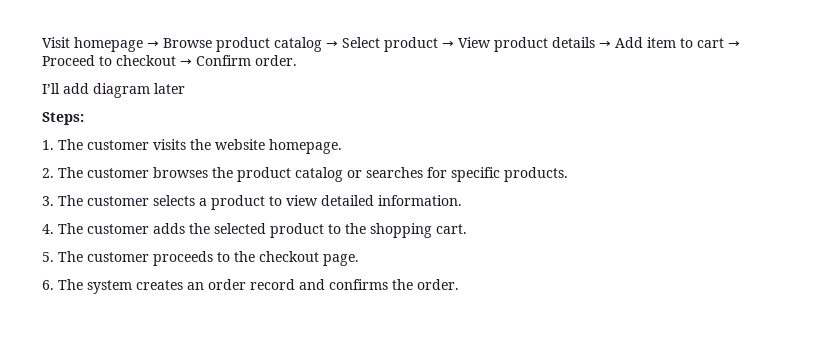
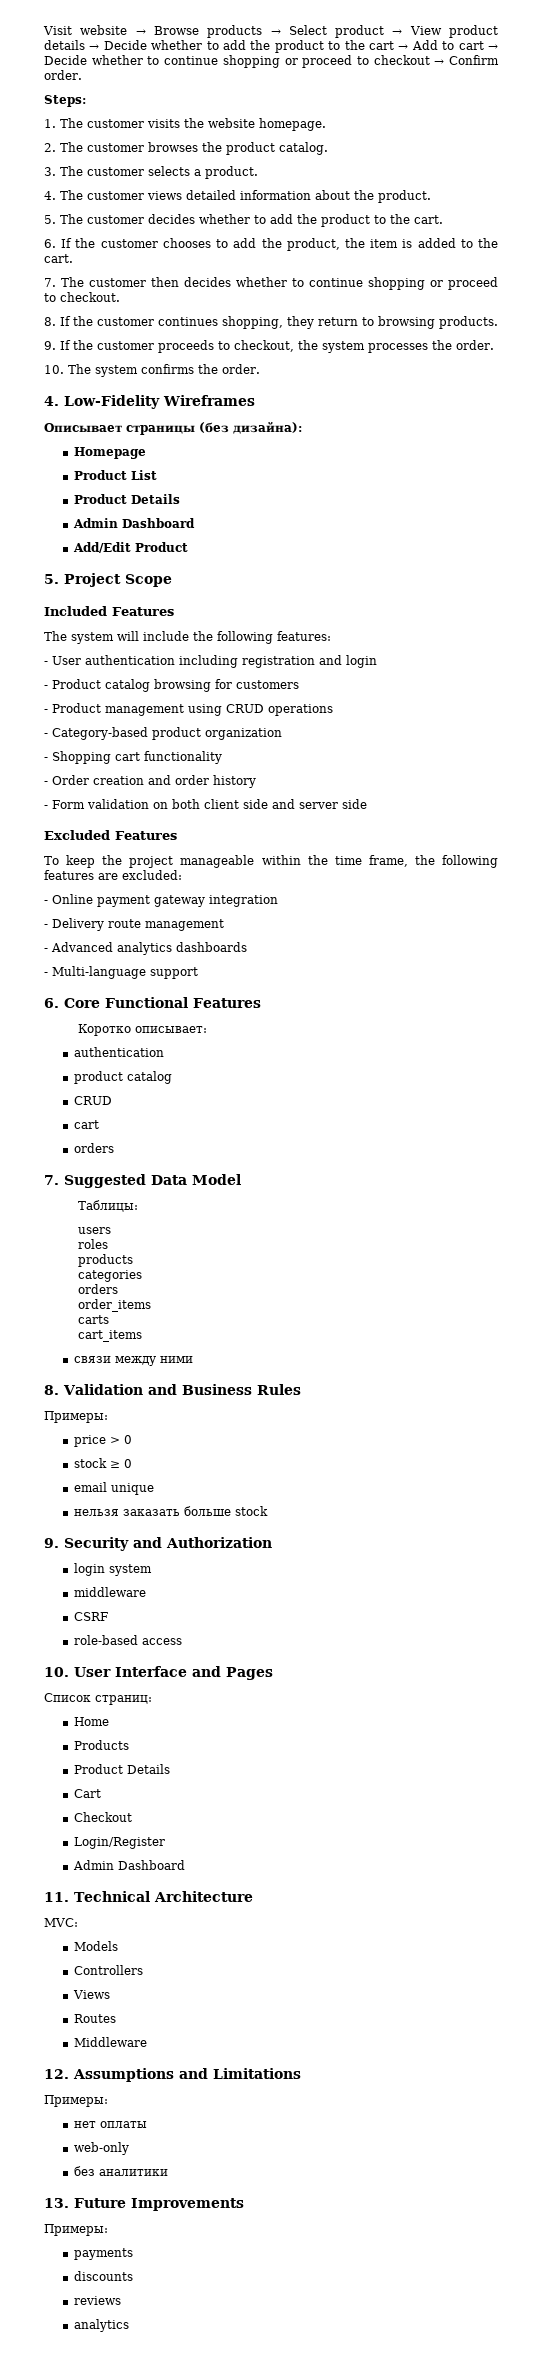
- Visit homepage → Browse product catalog → Select product → View product details → Add item to cart → Proceed to checkout → Confirm order.
+ Visit website → Browse products → Select product → View product details → Decide whether to add the product to the cart → Add to cart → Decide whether to continue shopping or proceed to checkout → Confirm order.
- I’ll add diagram later
- 2. The customer browses the product catalog or searches for specific products.
+ 2. The customer browses the product catalog.
- 3. The customer selects a product to view detailed information.
- 4. The customer adds the selected product to the shopping cart.
- 5. The customer proceeds to the checkout page.
- 6. The system creates an order record and confirms the order.
+ 3. The customer selects a product.
+ 4. The customer views detailed information about the product.
+ 5. The customer decides whether to add the product to the cart.
+ 6. If the customer chooses to add the product, the item is added to the cart.
+ 7. The customer then decides whether to continue shopping or proceed to checkout.
+ 8. If the customer continues shopping, they return to browsing products.
+ 9. If the customer proceeds to checkout, the system processes the order.
+ 10. The system confirms the order.
+ 4. Low-Fidelity Wireframes
+ Описывает страницы (без дизайна):
+ Homepage
+ Product List
+ Product Details
+ Admin Dashboard
+ Add/Edit Product
+ 5. Project Scope
+ Included Features
+ The system will include the following features:
+ - User authentication including registration and login
+ - Product catalog browsing for customers
+ - Product management using CRUD operations
+ - Category-based product organization
+ - Shopping cart functionality
+ - Order creation and order history
+ - Form validation on both client side and server side
+ Excluded Features
+ To keep the project manageable within the time frame, the following features are excluded:
+ - Online payment gateway integration
+ - Delivery route management
+ - Advanced analytics dashboards
+ - Multi-language support
+ 6. Core Functional Features
+ Коротко описывает:
+ authentication
+ product catalog
+ CRUD
+ cart
+ orders
+ 7. Suggested Data Model
+ Таблицы:
+ users
+ roles
+ products
+ categories
+ orders
+ order_items
+ carts
+ cart_items
+ связи между ними
+ 8. Validation and Business Rules
+ Примеры:
+ price > 0
+ stock ≥ 0
+ email unique
+ нельзя заказать больше stock
+ 9. Security and Authorization
+ login system
+ middleware
+ CSRF
+ role-based access
+ 10. User Interface and Pages
+ Список страниц:
+ Home
+ Products
+ Product Details
+ Cart
+ Checkout
+ Login/Register
+ Admin Dashboard
+ 11. Technical Architecture
+ MVC:
+ Models
+ Controllers
+ Views
+ Routes
+ Middleware
+ 12. Assumptions and Limitations
+ Примеры:
+ нет оплаты
+ web-only
+ без аналитики
+ 13. Future Improvements
+ Примеры:
+ payments
+ discounts
+ reviews
+ analytics

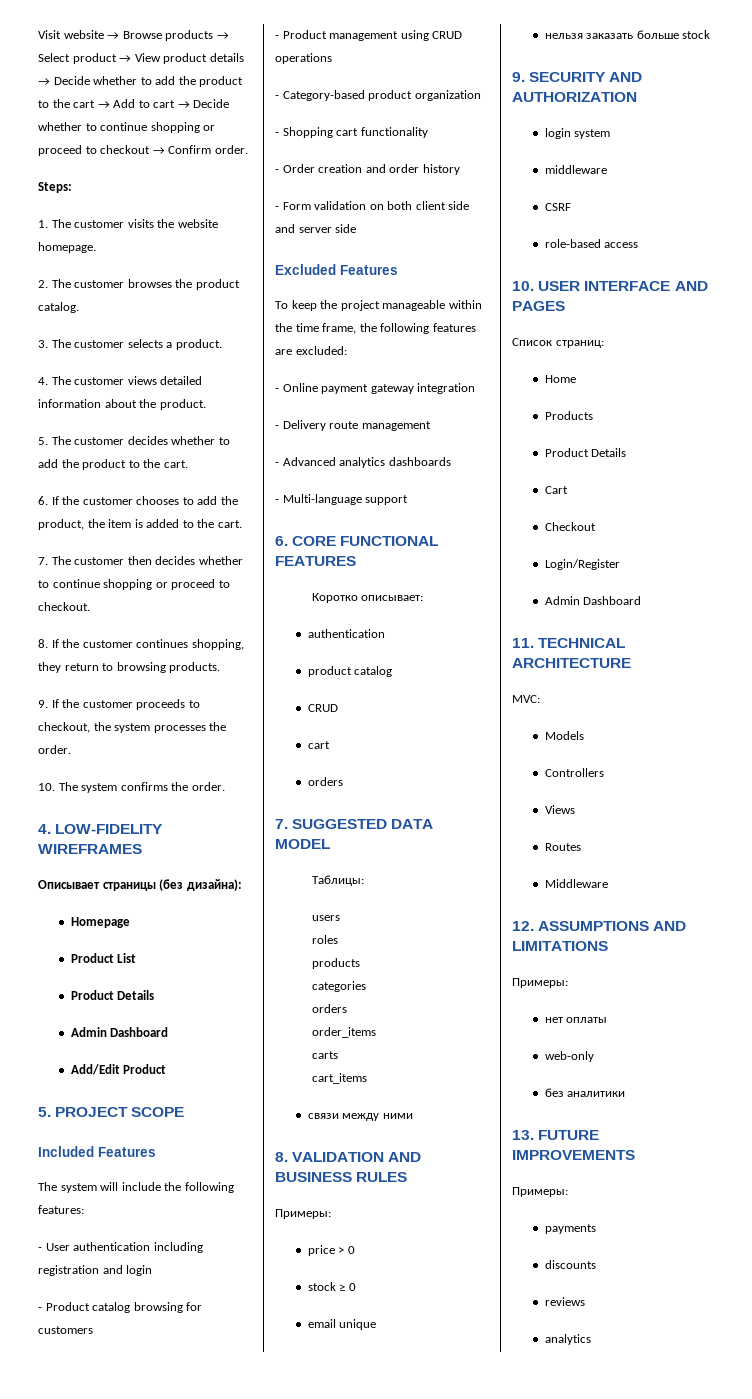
- 4. Low-Fidelity Wireframes
+ 4. LOW-FIDELITY WIREFRAMES
- 5. Project Scope
+ 5. PROJECT SCOPE
- 6. Core Functional Features
+ 6. CORE FUNCTIONAL FEATURES
- 7. Suggested Data Model
+ 7. SUGGESTED DATA MODEL
- 8. Validation and Business Rules
+ 8. VALIDATION AND BUSINESS RULES
- 9. Security and Authorization
+ 9. SECURITY AND AUTHORIZATION
- 10. User Interface and Pages
+ 10. USER INTERFACE AND PAGES
- 11. Technical Architecture
+ 11. TECHNICAL ARCHITECTURE
- 12. Assumptions and Limitations
+ 12. ASSUMPTIONS AND LIMITATIONS
- 13. Future Improvements
+ 13. FUTURE IMPROVEMENTS

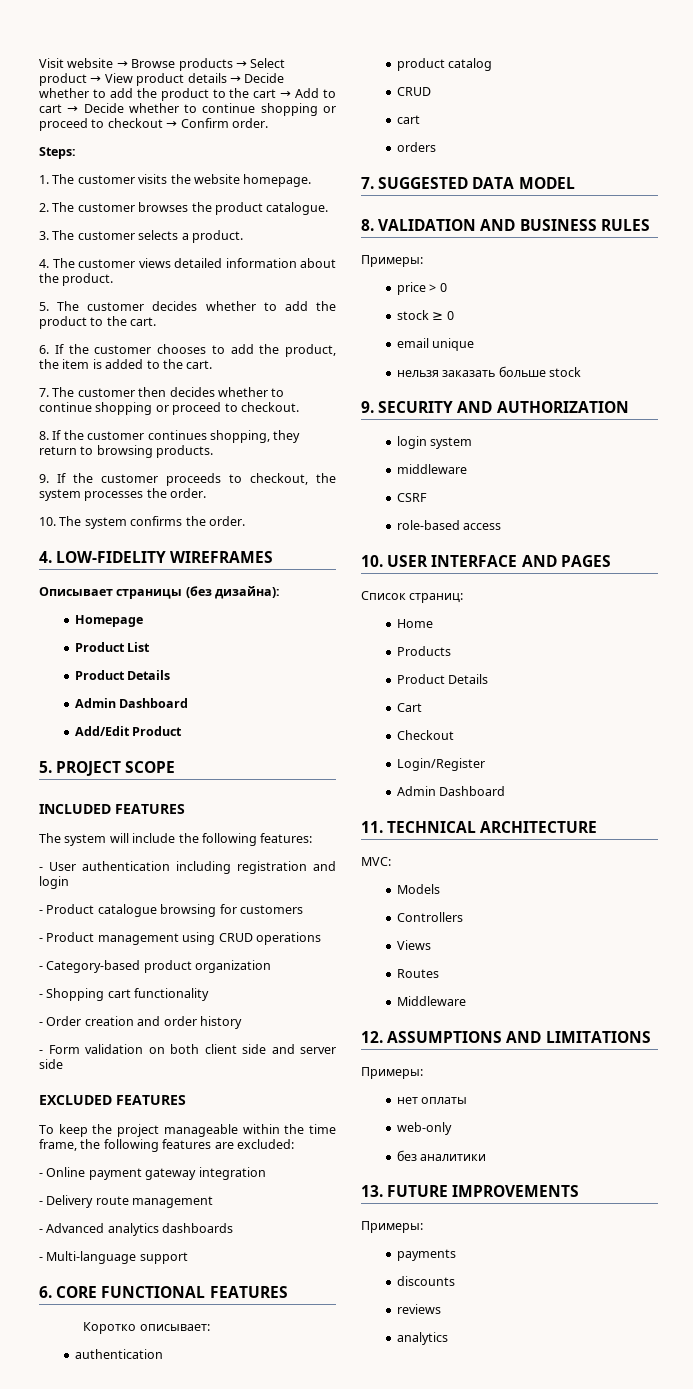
- 2. The customer browses the product catalog.
+ 2. The customer browses the product catalogue.
- Included Features
+ INCLUDED FEATURES
- - Product catalog browsing for customers
+ - Product catalogue browsing for customers
- Excluded Features
+ EXCLUDED FEATURES
- Таблицы:
- users
- roles
- products
- categories
- orders
- order_items
- carts
- cart_items
- связи между ними

